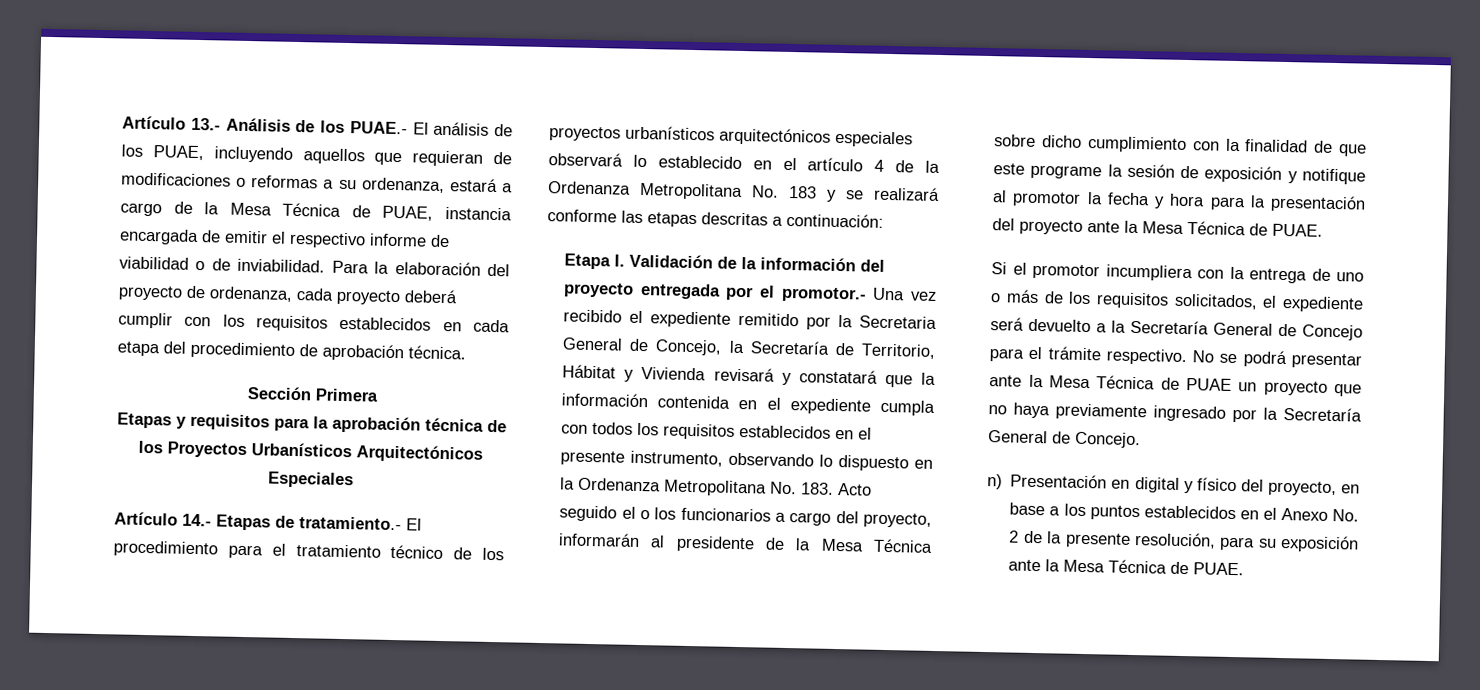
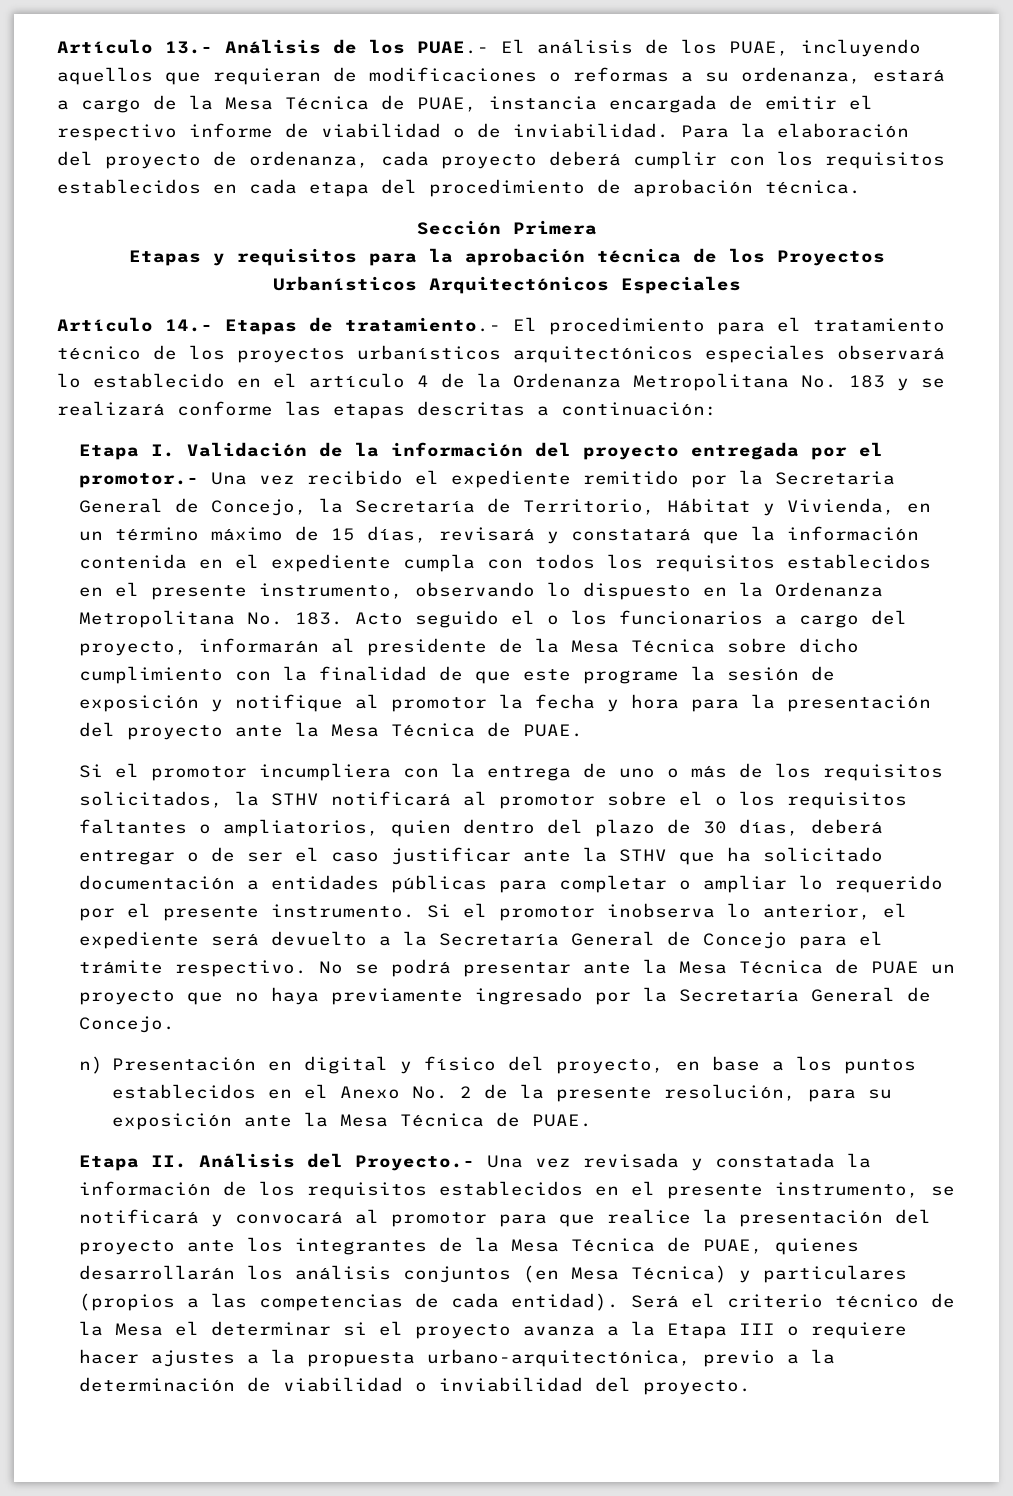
- Etapa I. Validación de la información del proyecto entregada por el promotor.- Una vez recibido el expediente remitido por la Secretaria General de Concejo, la Secretaría de Territorio, Hábitat y Vivienda revisará y constatará que la información contenida en el expediente cumpla con todos los requisitos establecidos en el presente instrumento, observando lo dispuesto en la Ordenanza Metropolitana No. 183. Acto seguido el o los funcionarios a cargo del proyecto, informarán al presidente de la Mesa Técnica sobre dicho cumplimiento con la finalidad de que este programe la sesión de exposición y notifique al promotor la fecha y hora para la presentación del proyecto ante la Mesa Técnica de PUAE.
+ Etapa I. Validación de la información del proyecto entregada por el promotor.- Una vez recibido el expediente remitido por la Secretaria General de Concejo, la Secretaría de Territorio, Hábitat y Vivienda, en un término máximo de 15 días, revisará y constatará que la información contenida en el expediente cumpla con todos los requisitos establecidos en el presente instrumento, observando lo dispuesto en la Ordenanza Metropolitana No. 183. Acto seguido el o los funcionarios a cargo del proyecto, informarán al presidente de la Mesa Técnica sobre dicho cumplimiento con la finalidad de que este programe la sesión de exposición y notifique al promotor la fecha y hora para la presentación del proyecto ante la Mesa Técnica de PUAE.
- Si el promotor incumpliera con la entrega de uno o más de los requisitos solicitados, el expediente será devuelto a la Secretaría General de Concejo para el trámite respectivo.
+ Si el promotor incumpliera con la entrega de uno o más de los requisitos solicitados, la STHV notificará al promotor sobre el o los requisitos faltantes o ampliatorios, quien dentro del plazo de 30 días, deberá entregar o de ser el caso justificar ante la STHV que ha solicitado documentación a entidades públicas para completar o ampliar lo requerido por el presente instrumento. Si el promotor inobserva lo anterior, el expediente será devuelto a la Secretaría General de Concejo para el trámite respectivo.
+ Etapa II. Análisis del Proyecto.- Una vez revisada y constatada la información de los requisitos establecidos en el presente instrumento, se notificará y convocará al promotor para que realice la presentación del proyecto ante los integrantes de la Mesa Técnica de PUAE, quienes desarrollarán los análisis conjuntos (en Mesa Técnica) y particulares (propios a las competencias de cada entidad). Será el criterio técnico de la Mesa el determinar si el proyecto avanza a la Etapa III o requiere hacer ajustes a la propuesta urbano-arquitectónica, previo a la determinación de viabilidad o inviabilidad del proyecto.

